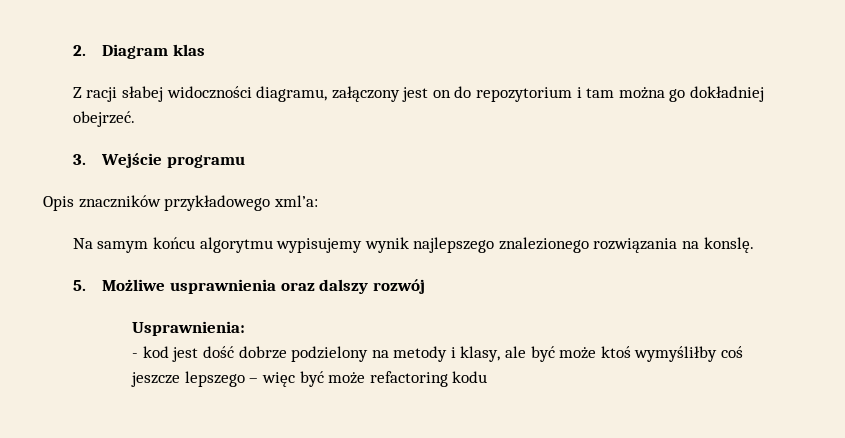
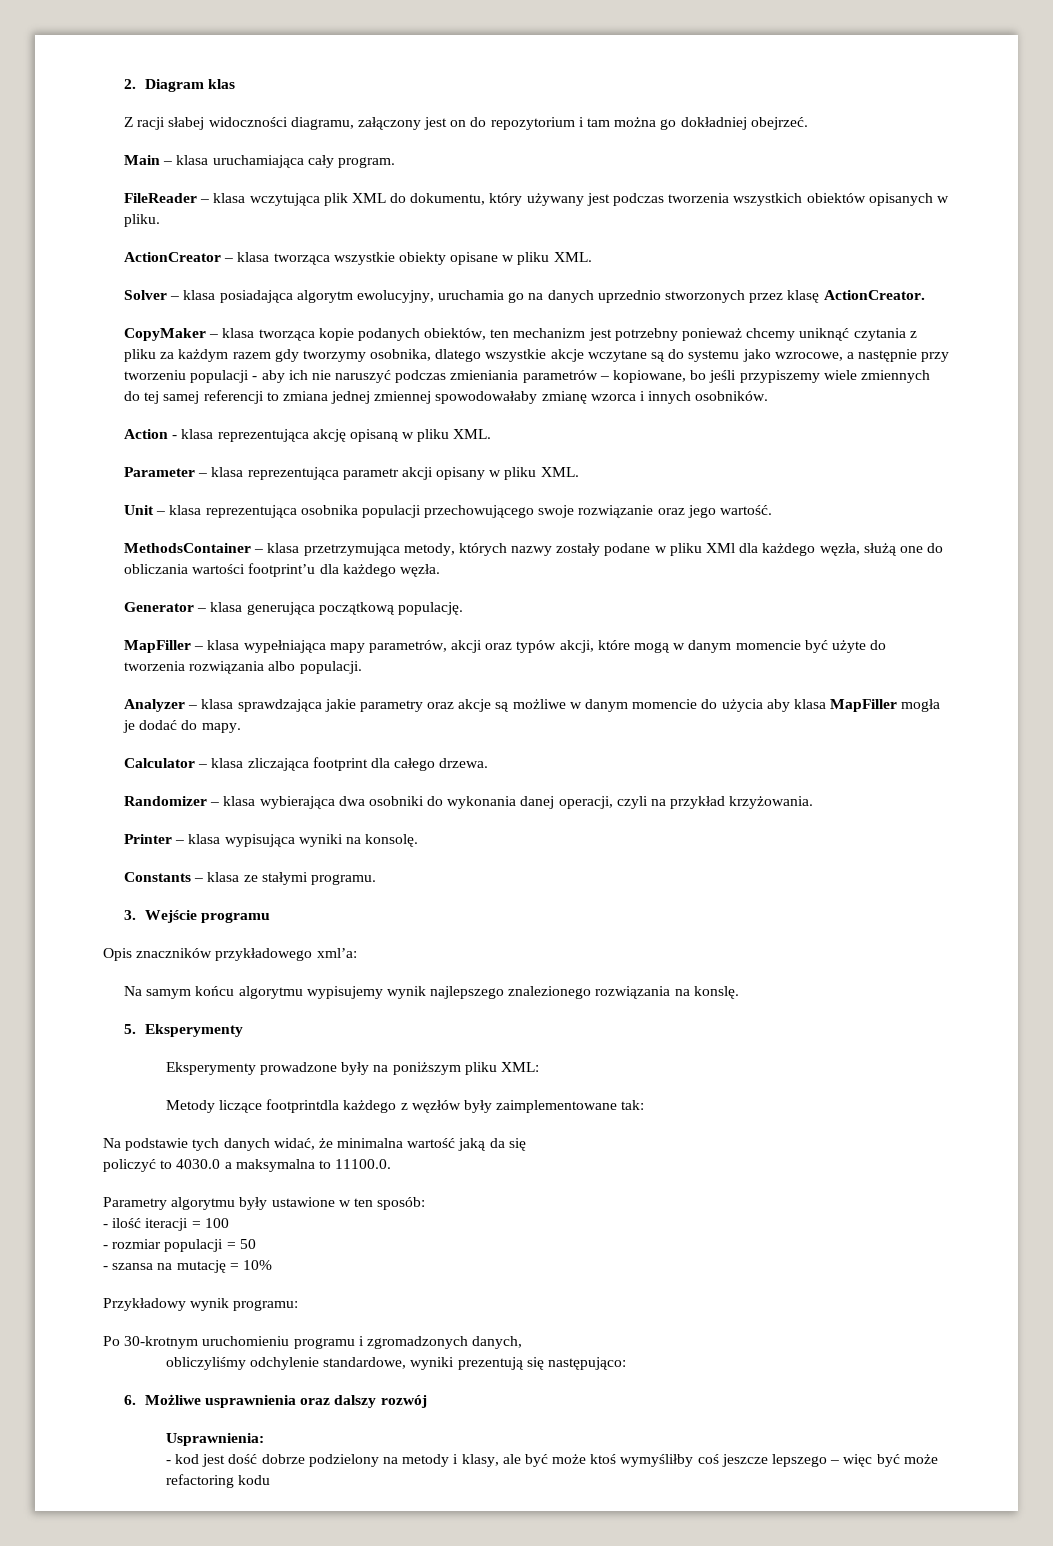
+ Main – klasa uruchamiająca cały program.
+ FileReader – klasa wczytująca plik XML do dokumentu, który używany jest podczas tworzenia wszystkich obiektów opisanych w pliku.
+ ActionCreator – klasa tworząca wszystkie obiekty opisane w pliku XML.
+ Solver – klasa posiadająca algorytm ewolucyjny, uruchamia go na danych uprzednio stworzonych przez klasę ActionCreator.
+ CopyMaker – klasa tworząca kopie podanych obiektów, ten mechanizm jest potrzebny ponieważ chcemy uniknąć czytania z pliku za każdym razem gdy tworzymy osobnika, dlatego wszystkie akcje wczytane są do systemu jako wzrocowe, a następnie przy tworzeniu populacji - aby ich nie naruszyć podczas zmieniania parametrów – kopiowane, bo jeśli przypiszemy wiele zmiennych do tej samej referencji to zmiana jednej zmiennej spowodowałaby zmianę wzorca i innych osobników.
+ Action - klasa reprezentująca akcję opisaną w pliku XML.
+ Parameter – klasa reprezentująca parametr akcji opisany w pliku XML.
+ Unit – klasa reprezentująca osobnika populacji przechowującego swoje rozwiązanie oraz jego wartość.
+ MethodsContainer – klasa przetrzymująca metody, których nazwy zostały podane w pliku XMl dla każdego węzła, służą one do obliczania wartości footprint’u dla każdego węzła.
+ Generator – klasa generująca początkową populację.
+ MapFiller – klasa wypełniająca mapy parametrów, akcji oraz typów akcji, które mogą w danym momencie być użyte do tworzenia rozwiązania albo populacji.
+ Analyzer – klasa sprawdzająca jakie parametry oraz akcje są możliwe w danym momencie do użycia aby klasa MapFiller mogła je dodać do mapy.
+ Calculator – klasa zliczająca footprint dla całego drzewa.
+ Randomizer – klasa wybierająca dwa osobniki do wykonania danej operacji, czyli na przykład krzyżowania.
+ Printer – klasa wypisująca wyniki na konsolę.
+ Constants – klasa ze stałymi programu.
- 5. Możliwe usprawnienia oraz dalszy rozwój
+ 5. Eksperymenty
+ Eksperymenty prowadzone były na poniższym pliku XML:
+ Metody liczące footprintdla każdego z węzłów były zaimplementowane tak:
+ Na podstawie tych danych widać, że minimalna wartość jaką da się
+ policzyć to 4030.0 a maksymalna to 11100.0.
+ Parametry algorytmu były ustawione w ten sposób:
+ - ilość iteracji = 100
+ - rozmiar populacji = 50
+ - szansa na mutację = 10%
+ Przykładowy wynik programu:
+ Po 30-krotnym uruchomieniu programu i zgromadzonych danych,
+ obliczyliśmy odchylenie standardowe, wyniki prezentują się następująco:
+ 6. Możliwe usprawnienia oraz dalszy rozwój

